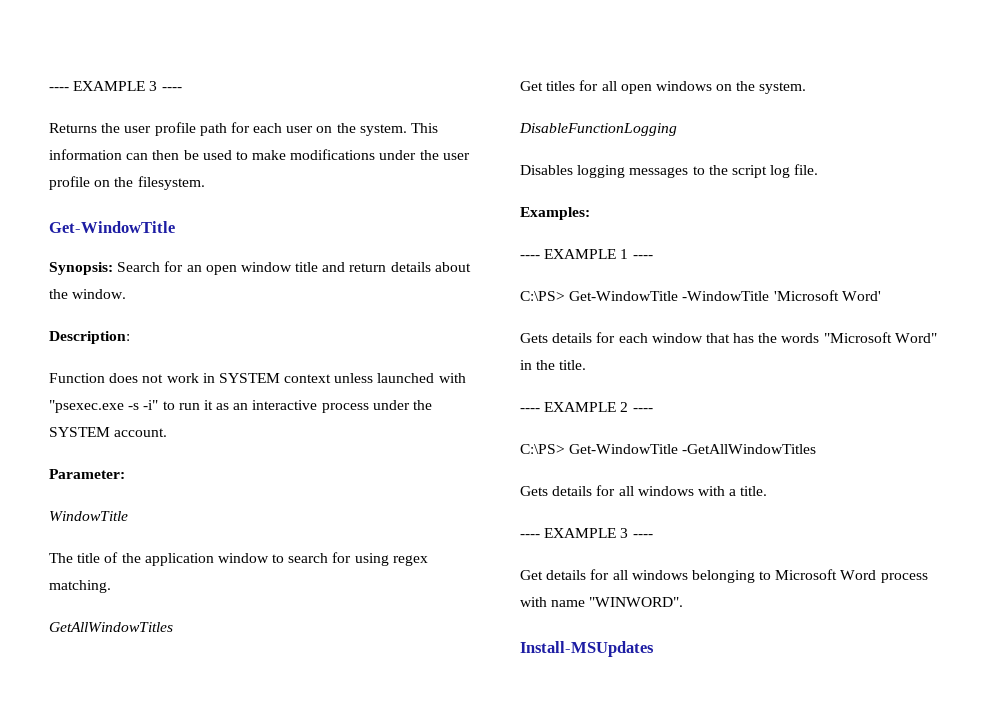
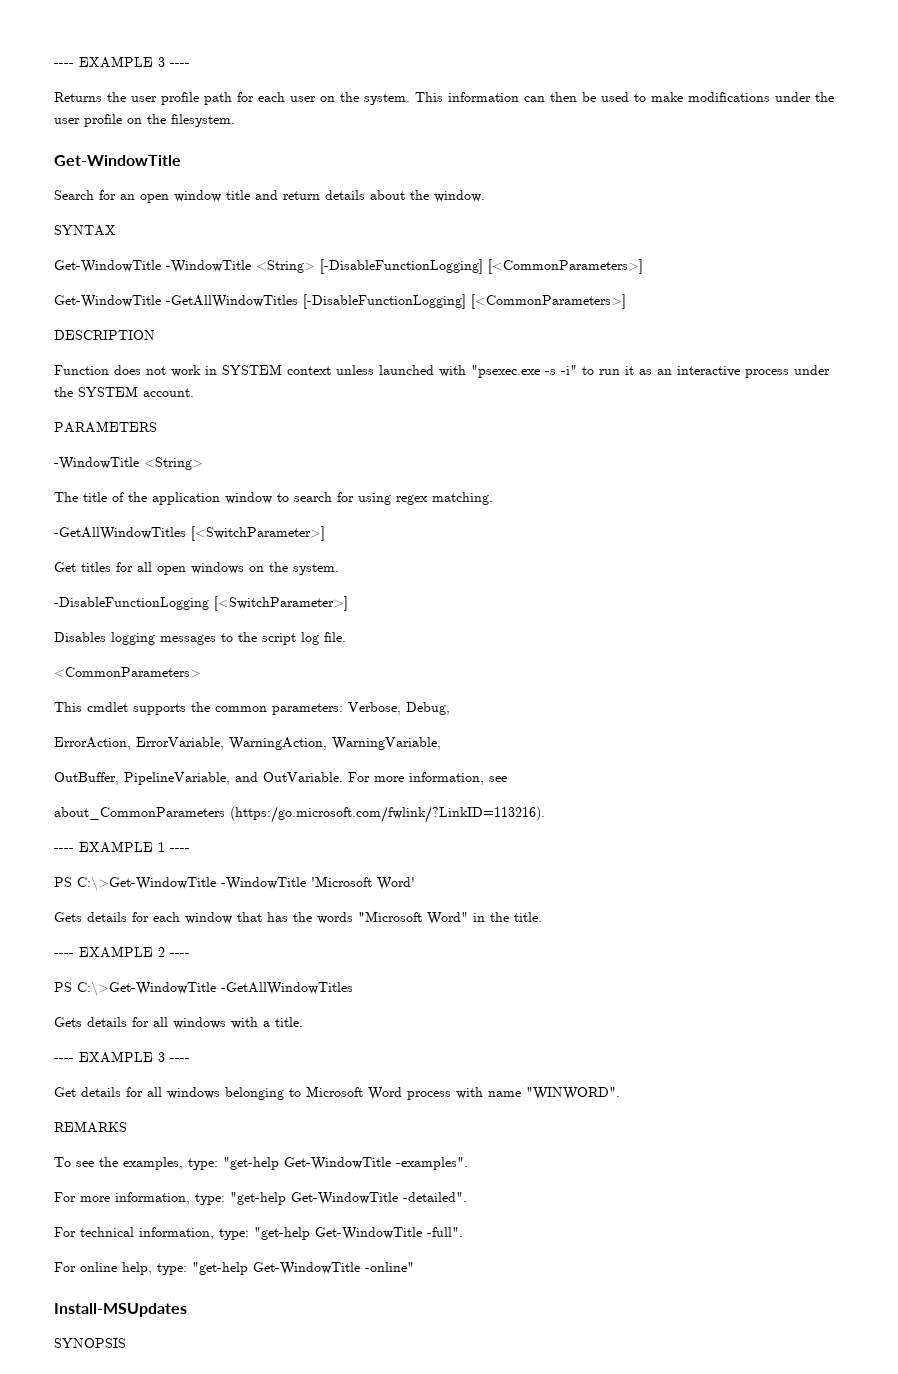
- Synopsis: Search for an open window title and return details about the window.
+ Search for an open window title and return details about the window.
- Description:
+ SYNTAX
+ Get-WindowTitle -WindowTitle <String> [-DisableFunctionLogging] [<CommonParameters>]
+ Get-WindowTitle -GetAllWindowTitles [-DisableFunctionLogging] [<CommonParameters>]
+ DESCRIPTION
- Parameter:
- WindowTitle
+ PARAMETERS
+ -WindowTitle <String>
- GetAllWindowTitles
+ -GetAllWindowTitles [<SwitchParameter>]
- DisableFunctionLogging
+ -DisableFunctionLogging [<SwitchParameter>]
- Examples:
+ <CommonParameters>
+ This cmdlet supports the common parameters: Verbose, Debug,
+ ErrorAction, ErrorVariable, WarningAction, WarningVariable,
+ OutBuffer, PipelineVariable, and OutVariable. For more information, see
+ about_CommonParameters (https:/go.microsoft.com/fwlink/?LinkID=113216).
- C:\PS> Get-WindowTitle -WindowTitle 'Microsoft Word'
+ PS C:\>Get-WindowTitle -WindowTitle 'Microsoft Word'
- C:\PS> Get-WindowTitle -GetAllWindowTitles
+ PS C:\>Get-WindowTitle -GetAllWindowTitles
+ REMARKS
+ To see the examples, type: "get-help Get-WindowTitle -examples".
+ For more information, type: "get-help Get-WindowTitle -detailed".
+ For technical information, type: "get-help Get-WindowTitle -full".
+ For online help, type: "get-help Get-WindowTitle -online"
+ SYNOPSIS

